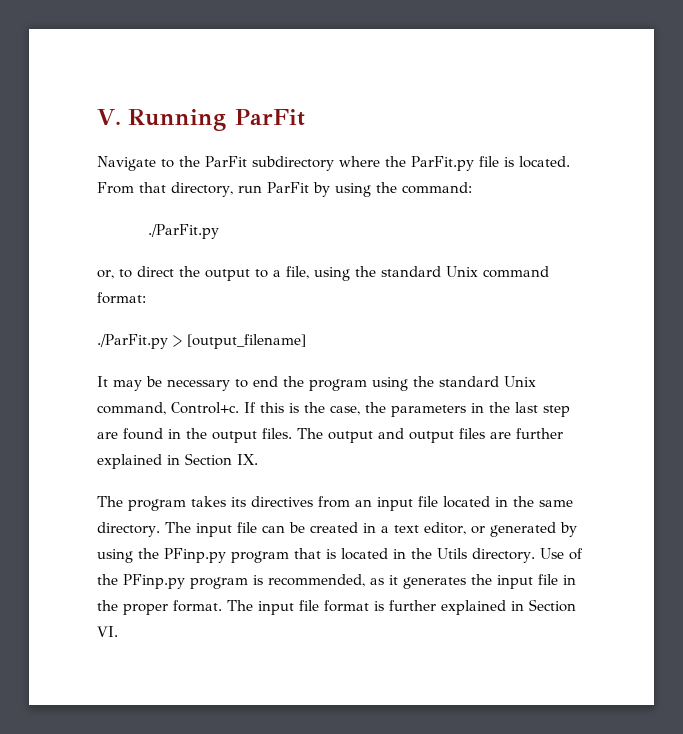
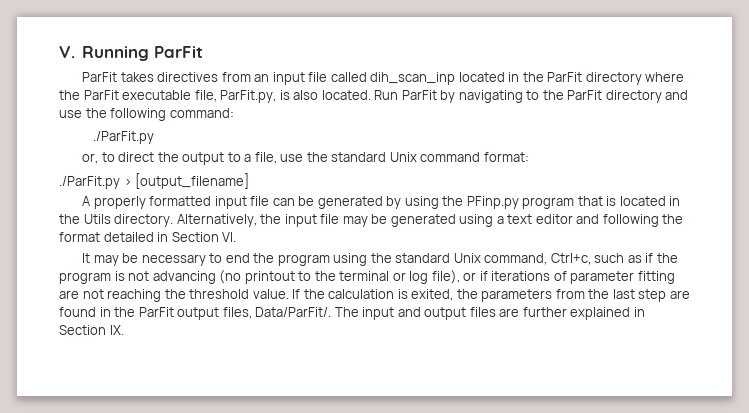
- Navigate to the ParFit subdirectory where the ParFit.py file is located. From that directory, run ParFit by using the command:
+ ParFit takes directives from an input file called dih_scan_inp located in the ParFit directory where the ParFit executable file, ParFit.py, is also located. Run ParFit by navigating to the ParFit directory and use the following command:
- or, to direct the output to a file, using the standard Unix command format:
+ or, to direct the output to a file, use the standard Unix command format:
+ A properly formatted input file can be generated by using the PFinp.py program that is located in the Utils directory. Alternatively, the input file may be generated using a text editor and following the format detailed in Section VI.
- It may be necessary to end the program using the standard Unix command, Control+c. If this is the case, the parameters in the last step are found in the output files. The output and output files are further explained in Section IX.
+ It may be necessary to end the program using the standard Unix command, Ctrl+c, such as if the program is not advancing (no printout to the terminal or log file), or if iterations of parameter fitting are not reaching the threshold value. If the calculation is exited, the parameters from the last step are found in the ParFit output files, Data/ParFit/. The input and output files are further explained in Section IX.
- The program takes its directives from an input file located in the same directory. The input file can be created in a text editor, or generated by using the PFinp.py program that is located in the Utils directory. Use of the PFinp.py program is recommended, as it generates the input file in the proper format. The input file format is further explained in Section VI.

